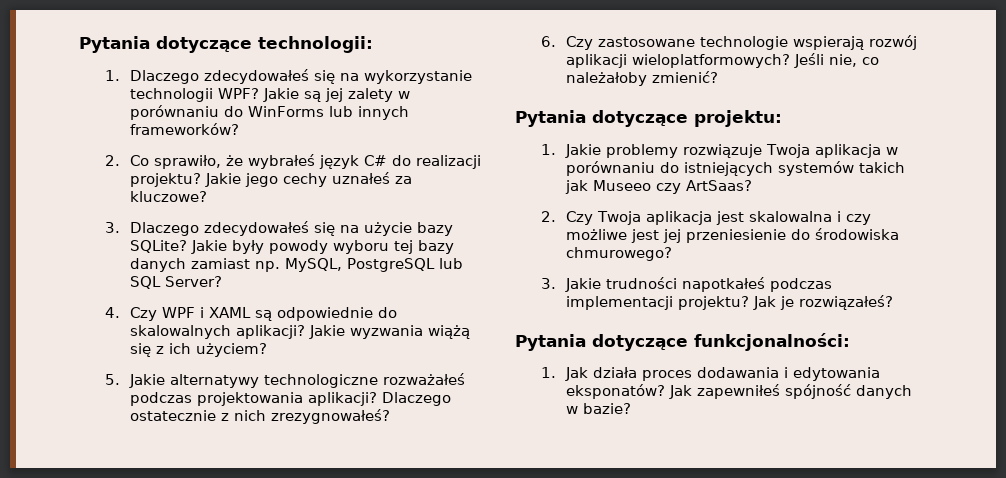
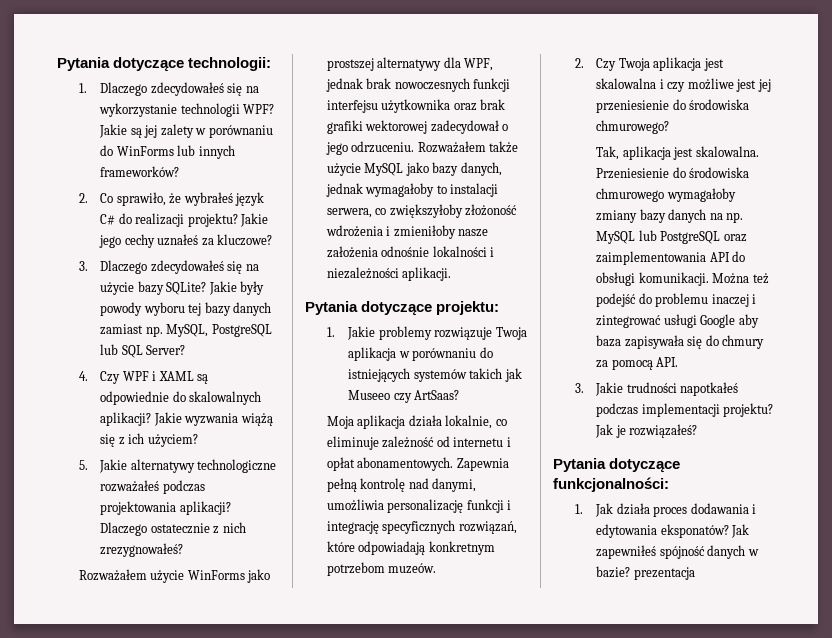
- 6. Czy zastosowane technologie wspierają rozwój aplikacji wieloplatformowych? Jeśli nie, co należałoby zmienić?
+ Rozważałem użycie WinForms jako prostszej alternatywy dla WPF, jednak brak nowoczesnych funkcji interfejsu użytkownika oraz brak grafiki wektorowej zadecydował o jego odrzuceniu. Rozważałem także użycie MySQL jako bazy danych, jednak wymagałoby to instalacji serwera, co zwiększyłoby złożoność wdrożenia i zmieniłoby nasze założenia odnośnie lokalności i niezależności aplikacji.
+ Moja aplikacja działa lokalnie, co eliminuje zależność od internetu i opłat abonamentowych. Zapewnia pełną kontrolę nad danymi, umożliwia personalizację funkcji i integrację specyficznych rozwiązań, które odpowiadają konkretnym potrzebom muzeów.
+ Tak, aplikacja jest skalowalna. Przeniesienie do środowiska chmurowego wymagałoby zmiany bazy danych na np. MySQL lub PostgreSQL oraz zaimplementowania API do obsługi komunikacji. Można też podejść do problemu inaczej i zintegrować usługi Google aby baza zapisywała się do chmury za pomocą API.
- Jak zapewniłeś spójność danych w bazie?
+ Jak zapewniłeś spójność danych w bazie? prezentacja

